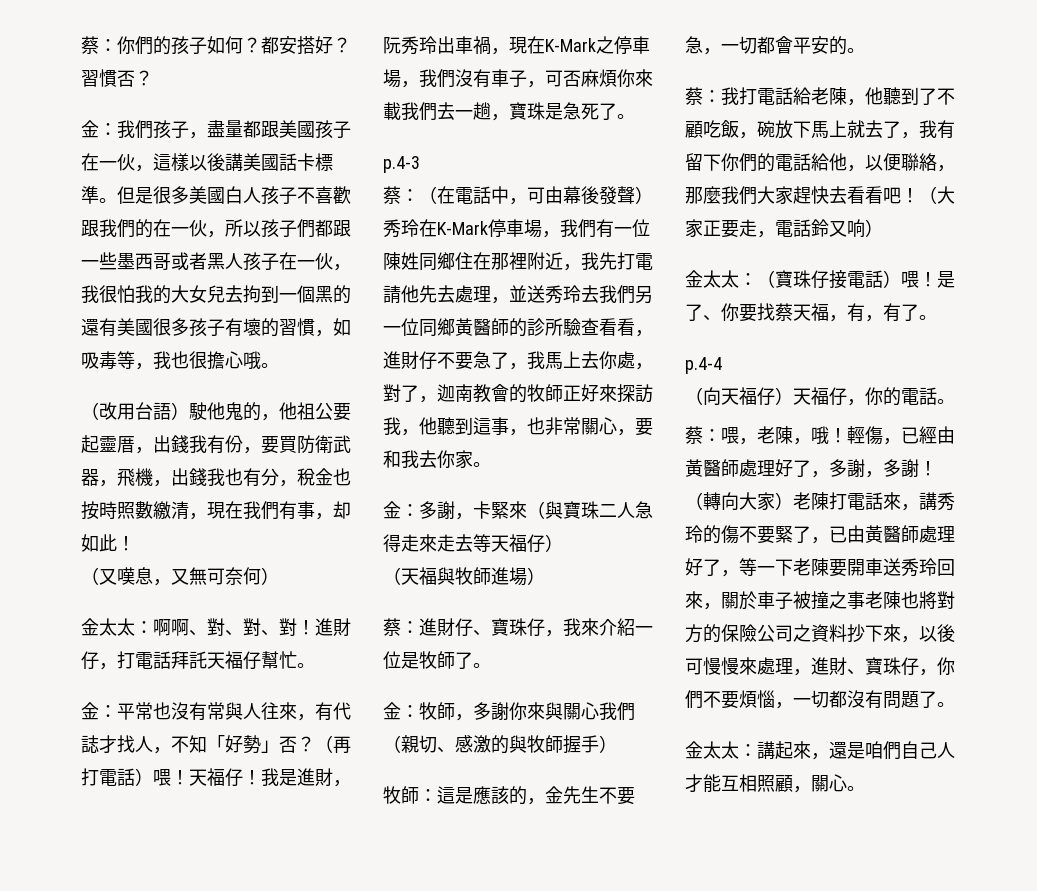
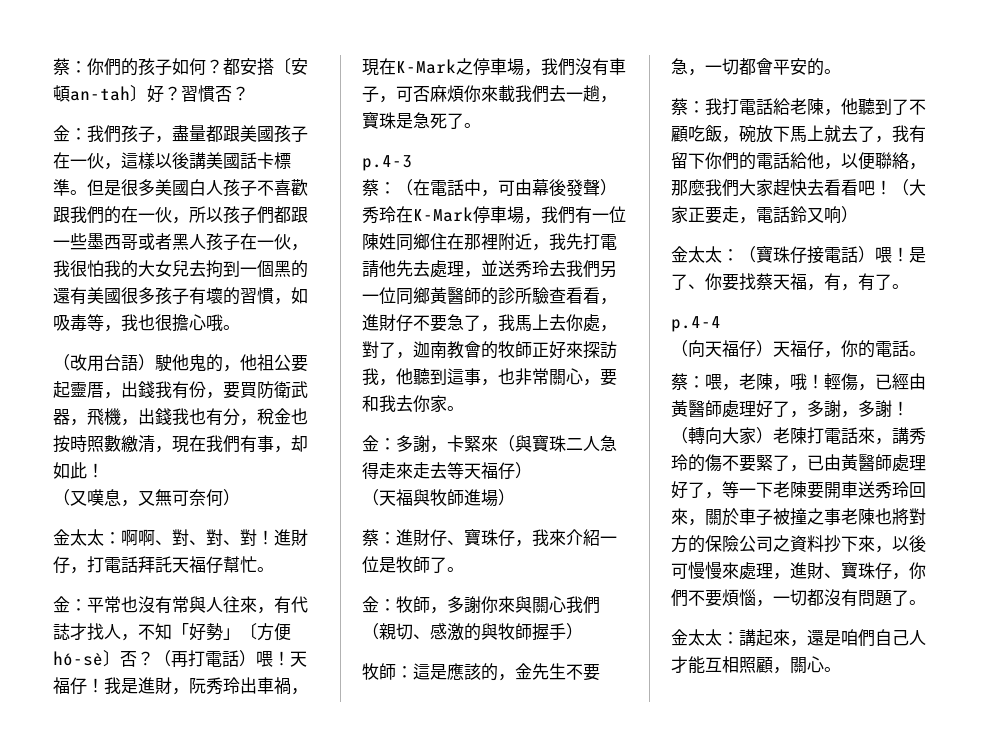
- 都安搭好？
+ 都安搭〔安頓an-tah〕好？
- 金：平常也沒有常與人往來，有代誌才找人，不知「好勢」否？
+ 金：平常也沒有常與人往來，有代誌才找人，不知「好勢」〔方便hó-sè〕否？

